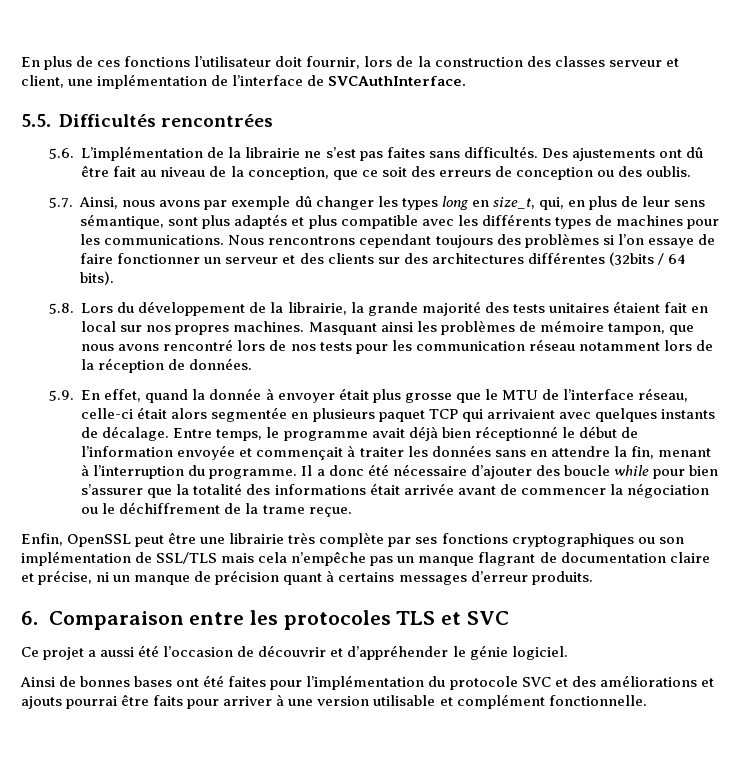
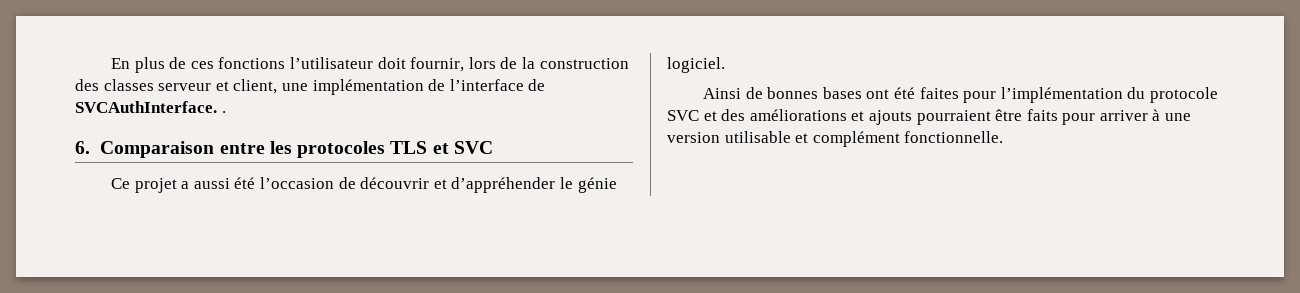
- En plus de ces fonctions l’utilisateur doit fournir, lors de la construction des classes serveur et client, une implémentation de l’interface de SVCAuthInterface.
- 5.5. Difficultés rencontrées
- 5.6. L’implémentation de la librairie ne s’est pas faites sans difficultés. Des ajustements ont dû être fait au niveau de la conception, que ce soit des erreurs de conception ou des oublis.
- 5.7. Ainsi, nous avons par exemple dû changer les types long en size_t, qui, en plus de leur sens sémantique, sont plus adaptés et plus compatible avec les différents types de machines pour les communications. Nous rencontrons cependant toujours des problèmes si l’on essaye de faire fonctionner un serveur et des clients sur des architectures différentes (32bits / 64 bits).
- 5.8. Lors du développement de la librairie, la grande majorité des tests unitaires étaient fait en local sur nos propres machines. Masquant ainsi les problèmes de mémoire tampon, que nous avons rencontré lors de nos tests pour les communication réseau notamment lors de la réception de données.
- 5.9. En effet, quand la donnée à envoyer était plus grosse que le MTU de l’interface réseau, celle-ci était alors segmentée en plusieurs paquet TCP qui arrivaient avec quelques instants de décalage. Entre temps, le programme avait déjà bien réceptionné le début de l’information envoyée et commençait à traiter les données sans en attendre la fin, menant à l’interruption du programme. Il a donc été nécessaire d’ajouter des boucle while pour bien s’assurer que la totalité des informations était arrivée avant de commencer la négociation ou le déchiffrement de la trame reçue.
- Enfin, OpenSSL peut être une librairie très complète par ses fonctions cryptographiques ou son implémentation de SSL/TLS mais cela n’empêche pas un manque flagrant de documentation claire et précise, ni un manque de précision quant à certains messages d’erreur produits.
+ En plus de ces fonctions l’utilisateur doit fournir, lors de la construction des classes serveur et client, une implémentation de l’interface de SVCAuthInterface. .
- Ainsi de bonnes bases ont été faites pour l’implémentation du protocole SVC et des améliorations et ajouts pourrai être faits pour arriver à une version utilisable et complément fonctionnelle.
+ Ainsi de bonnes bases ont été faites pour l’implémentation du protocole SVC et des améliorations et ajouts pourraient être faits pour arriver à une version utilisable et complément fonctionnelle.

